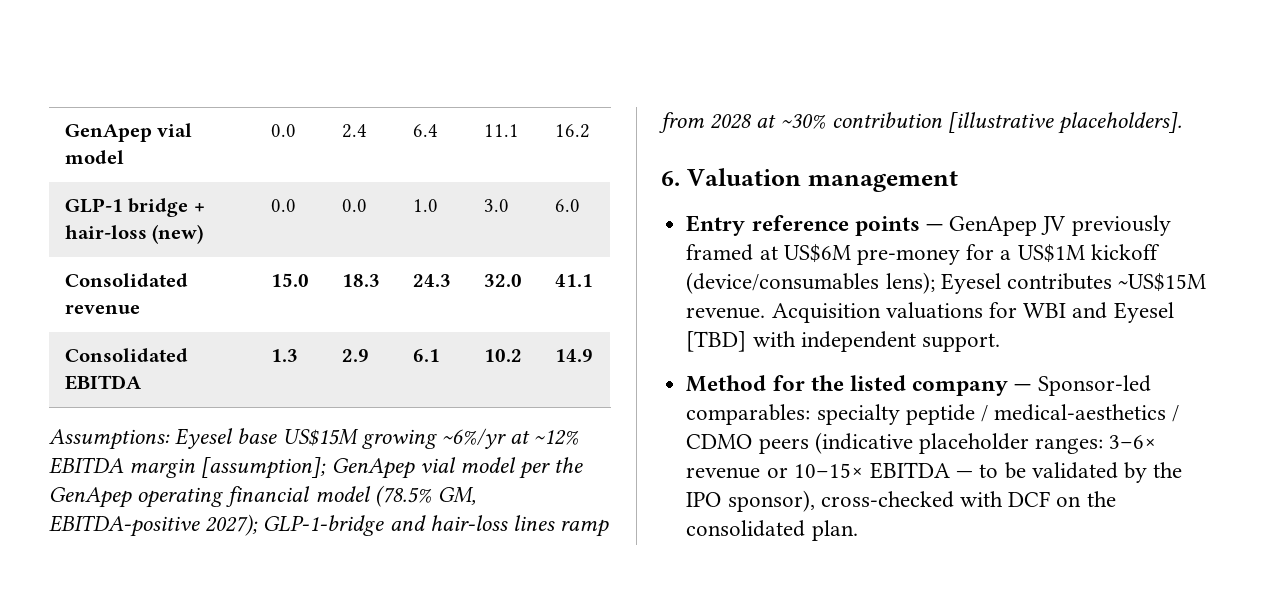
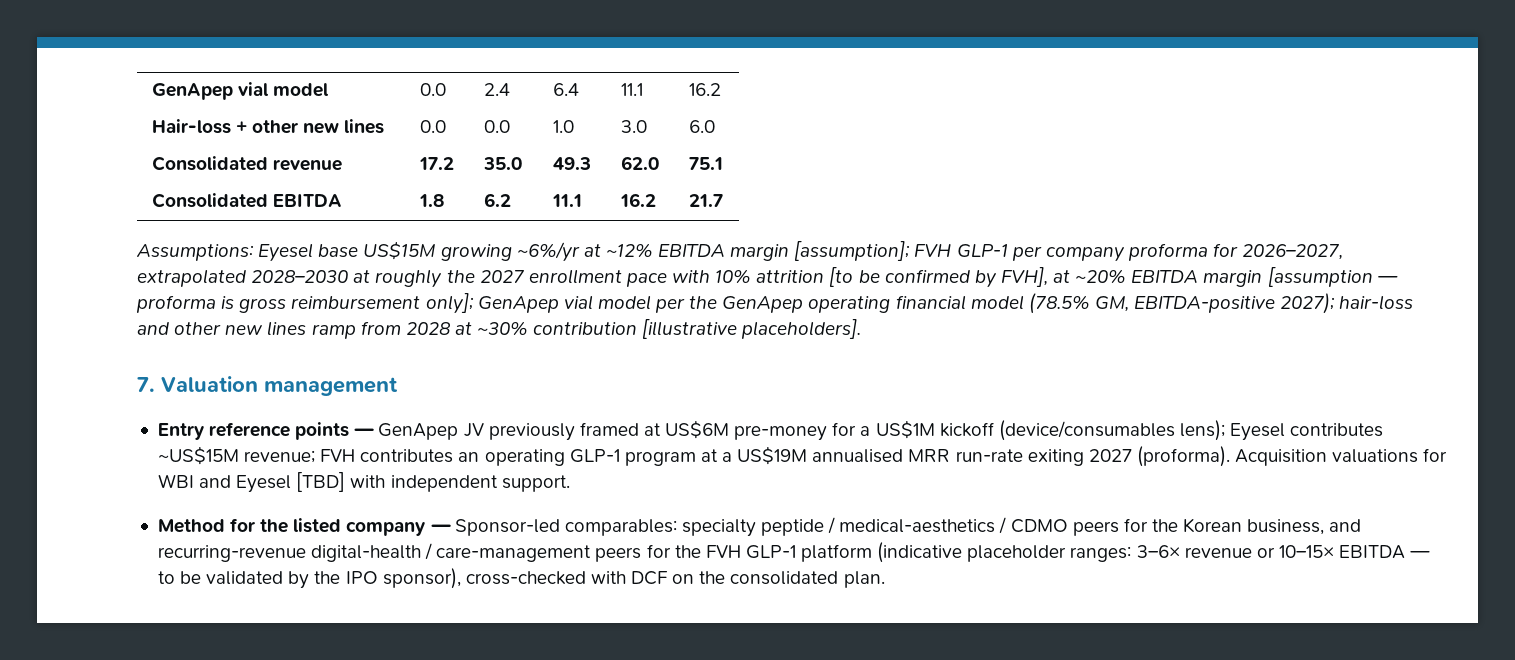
- GLP-1 bridge + hair-loss (new) | 0.0 | 0.0 | 1.0 | 3.0 | 6.0
+ Hair-loss + other new lines | 0.0 | 0.0 | 1.0 | 3.0 | 6.0
- Consolidated revenue | 15.0 | 18.3 | 24.3 | 32.0 | 41.1
- Consolidated EBITDA | 1.3 | 2.9 | 6.1 | 10.2 | 14.9
+ Consolidated revenue | 17.2 | 35.0 | 49.3 | 62.0 | 75.1
+ Consolidated EBITDA | 1.8 | 6.2 | 11.1 | 16.2 | 21.7
- Assumptions: Eyesel base US$15M growing ~6%/yr at ~12% EBITDA margin [assumption]; GenApep vial model per the GenApep operating financial model (78.5% GM, EBITDA-positive 2027); GLP-1-bridge and hair-loss lines ramp from 2028 at ~30% contribution [illustrative placeholders].
+ Assumptions: Eyesel base US$15M growing ~6%/yr at ~12% EBITDA margin [assumption]; FVH GLP-1 per company proforma for 2026–2027, extrapolated 2028–2030 at roughly the 2027 enrollment pace with 10% attrition [to be confirmed by FVH], at ~20% EBITDA margin [assumption — proforma is gross reimbursement only]; GenApep vial model per the GenApep operating financial model (78.5% GM, EBITDA-positive 2027); hair-loss and other new lines ramp from 2028 at ~30% contribution [illustrative placeholders].
- 6. Valuation management
+ 7. Valuation management
- Entry reference points — GenApep JV previously framed at US$6M pre-money for a US$1M kickoff (device/consumables lens); Eyesel contributes ~US$15M revenue.
+ Entry reference points — GenApep JV previously framed at US$6M pre-money for a US$1M kickoff (device/consumables lens); Eyesel contributes ~US$15M revenue; FVH contributes an operating GLP-1 program at a US$19M annualised MRR run-rate exiting 2027 (proforma).
- Method for the listed company — Sponsor-led comparables: specialty peptide / medical-aesthetics / CDMO peers (indicative placeholder ranges: 3–6× revenue or 10–15× EBITDA — to be validated by the IPO sponsor), cross-checked with DCF on the consolidated plan.
+ Method for the listed company — Sponsor-led comparables: specialty peptide / medical-aesthetics / CDMO peers for the Korean business, and recurring-revenue digital-health / care-management peers for the FVH GLP-1 platform (indicative placeholder ranges: 3–6× revenue or 10–15× EBITDA — to be validated by the IPO sponsor), cross-checked with DCF on the consolidated plan.

